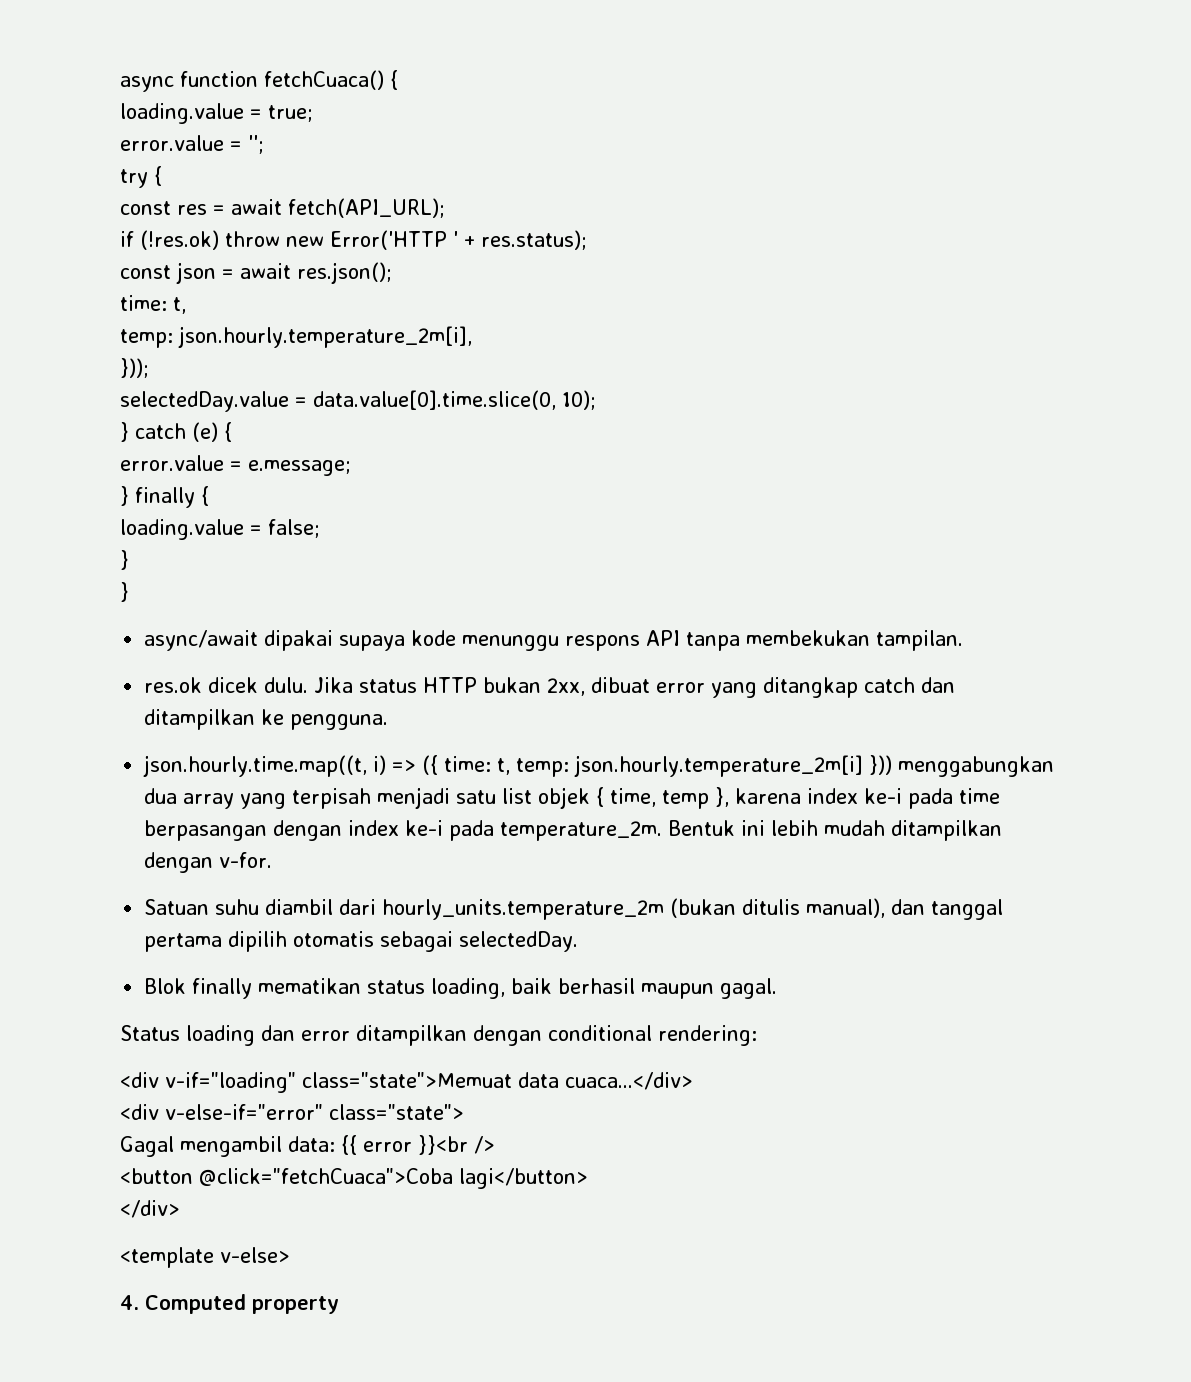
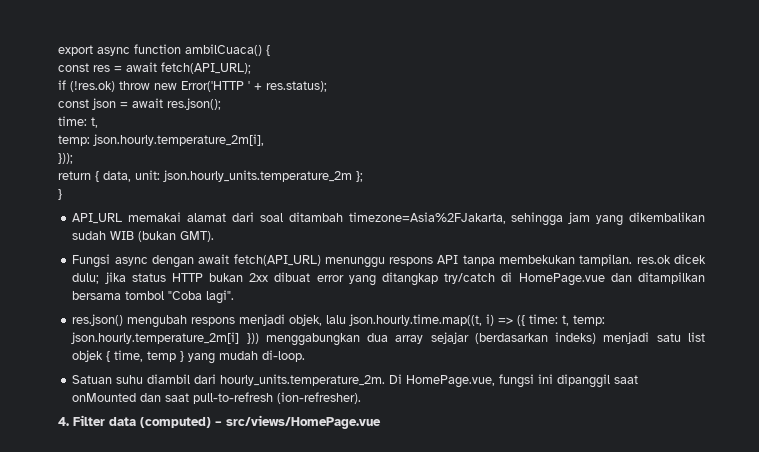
- async function fetchCuaca() {
- loading.value = true;
- error.value = '';
- try {
+ export async function ambilCuaca() {
- selectedDay.value = data.value[0].time.slice(0, 10);
- } catch (e) {
- error.value = e.message;
- } finally {
- loading.value = false;
+ return { data, unit: json.hourly_units.temperature_2m };
  }
- }
- async/await dipakai supaya kode menunggu respons API tanpa membekukan tampilan.
- res.ok dicek dulu. Jika status HTTP bukan 2xx, dibuat error yang ditangkap catch dan ditampilkan ke pengguna.
- json.hourly.time.map((t, i) => ({ time: t, temp: json.hourly.temperature_2m[i] })) menggabungkan dua array yang terpisah menjadi satu list objek { time, temp }, karena index ke-i pada time berpasangan dengan index ke-i pada temperature_2m. Bentuk ini lebih mudah ditampilkan dengan v-for.
- Satuan suhu diambil dari hourly_units.temperature_2m (bukan ditulis manual), dan tanggal pertama dipilih otomatis sebagai selectedDay.
- Blok finally mematikan status loading, baik berhasil maupun gagal.
- Status loading dan error ditampilkan dengan conditional rendering:
- <div v-if="loading" class="state">Memuat data cuaca...</div>
- <div v-else-if="error" class="state">
- Gagal mengambil data: {{ error }}<br />
- <button @click="fetchCuaca">Coba lagi</button>
- </div>
- <template v-else>
- 4. Computed property
+ API_URL memakai alamat dari soal ditambah timezone=Asia%2FJakarta, sehingga jam yang dikembalikan sudah WIB (bukan GMT).
+ Fungsi async dengan await fetch(API_URL) menunggu respons API tanpa membekukan tampilan. res.ok dicek dulu; jika status HTTP bukan 2xx dibuat error yang ditangkap try/catch di HomePage.vue dan ditampilkan bersama tombol "Coba lagi".
+ res.json() mengubah respons menjadi objek, lalu json.hourly.time.map((t, i) => ({ time: t, temp: json.hourly.temperature_2m[i] })) menggabungkan dua array sejajar (berdasarkan indeks) menjadi satu list objek { time, temp } yang mudah di-loop.
+ Satuan suhu diambil dari hourly_units.temperature_2m. Di HomePage.vue, fungsi ini dipanggil saat onMounted dan saat pull-to-refresh (ion-refresher).
+ 4. Filter data (computed) – src/views/HomePage.vue

